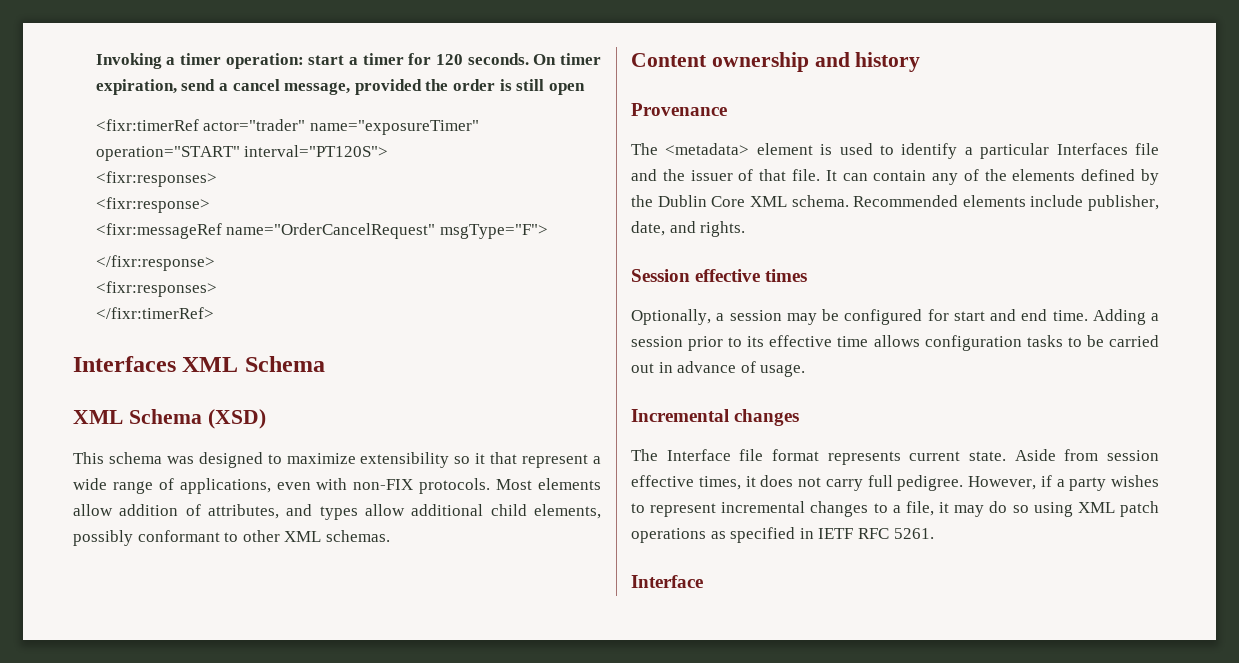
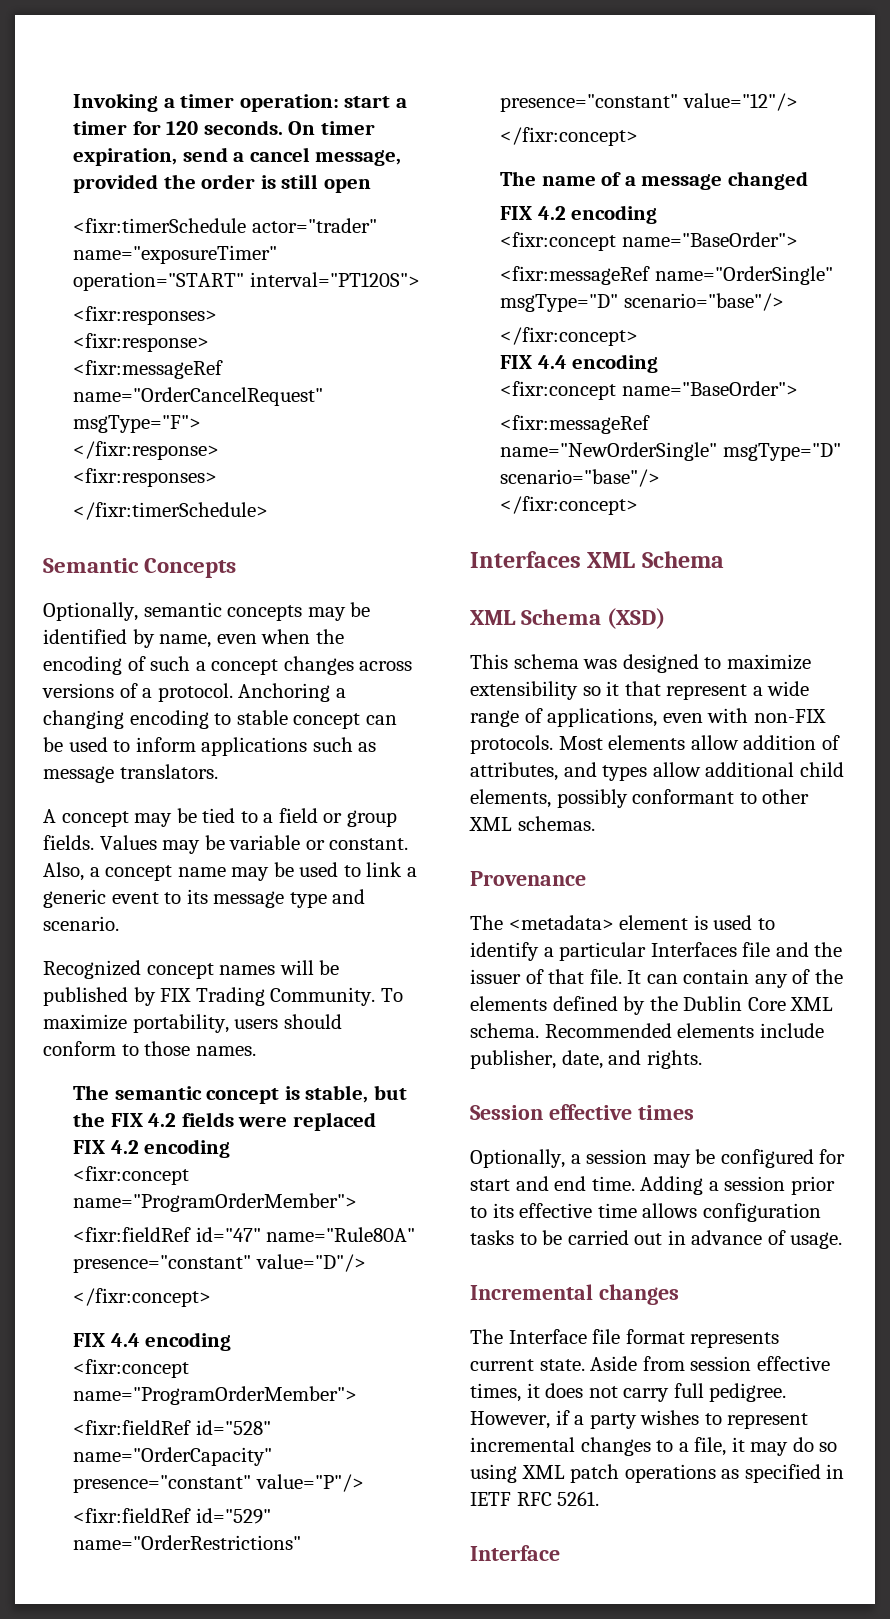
- <fixr:timerRef actor="trader" name="exposureTimer" operation="START" interval="PT120S">
+ <fixr:timerSchedule actor="trader" name="exposureTimer" operation="START" interval="PT120S">
- </fixr:timerRef>
+ </fixr:timerSchedule>
+ Semantic Concepts
+ Optionally, semantic concepts may be identified by name, even when the encoding of such a concept changes across versions of a protocol. Anchoring a changing encoding to stable concept can be used to inform applications such as message translators.
+ A concept may be tied to a field or group fields. Values may be variable or constant. Also, a concept name may be used to link a generic event to its message type and scenario.
+ Recognized concept names will be published by FIX Trading Community. To maximize portability, users should conform to those names.
+ The semantic concept is stable, but the FIX 4.2 fields were replaced
+ FIX 4.2 encoding
+ <fixr:concept name="ProgramOrderMember">
+ <fixr:fieldRef id="47" name="Rule80A" presence="constant" value="D"/>
+ </fixr:concept>
+ FIX 4.4 encoding
+ <fixr:concept name="ProgramOrderMember">
+ <fixr:fieldRef id="528" name="OrderCapacity" presence="constant" value="P"/>
+ <fixr:fieldRef id="529" name="OrderRestrictions" presence="constant" value="12"/>
+ </fixr:concept>
+ The name of a message changed
+ FIX 4.2 encoding
+ <fixr:concept name="BaseOrder">
+ <fixr:messageRef name="OrderSingle" msgType="D" scenario="base"/>
+ </fixr:concept>
+ FIX 4.4 encoding
+ <fixr:concept name="BaseOrder">
+ <fixr:messageRef name="NewOrderSingle" msgType="D" scenario="base"/>
+ </fixr:concept>
- Content ownership and history

